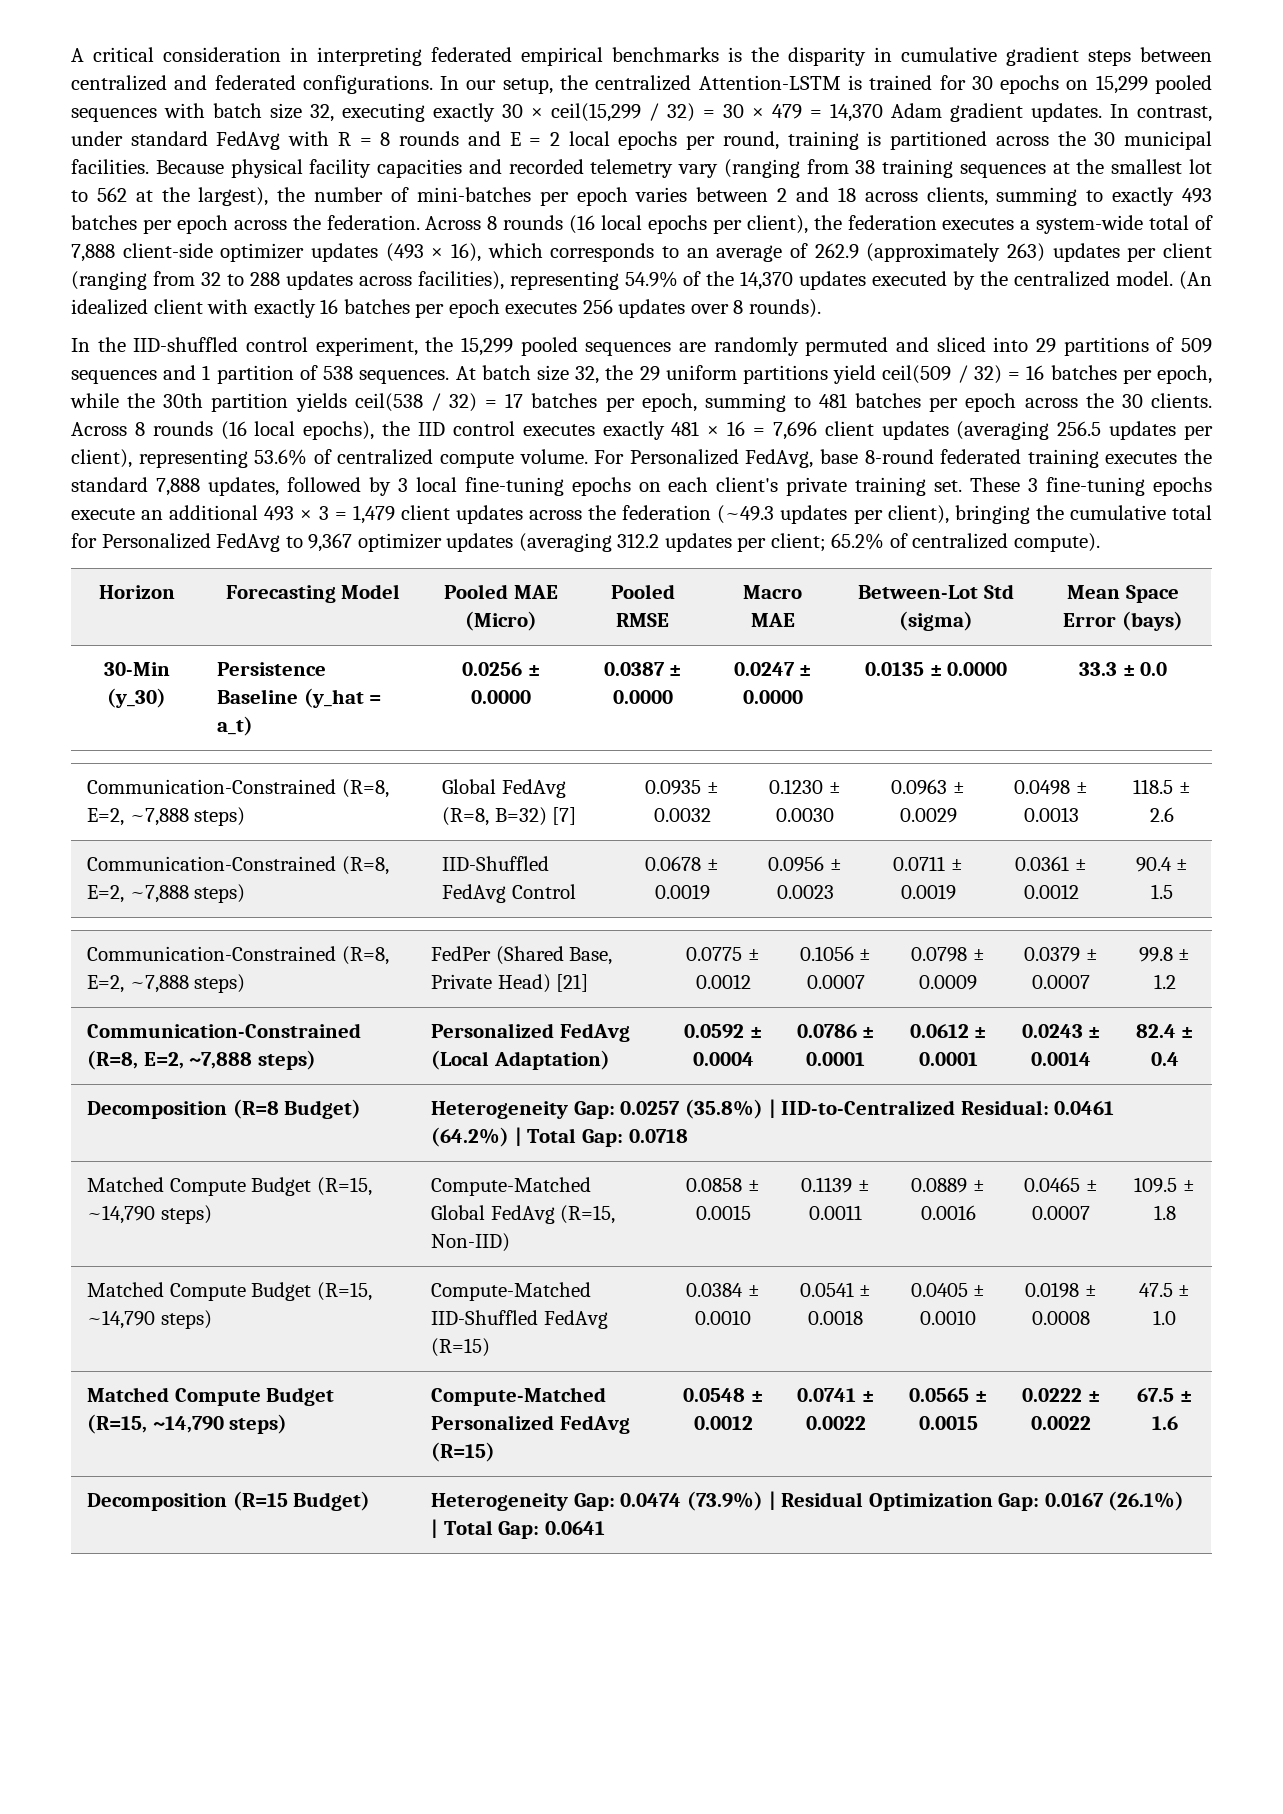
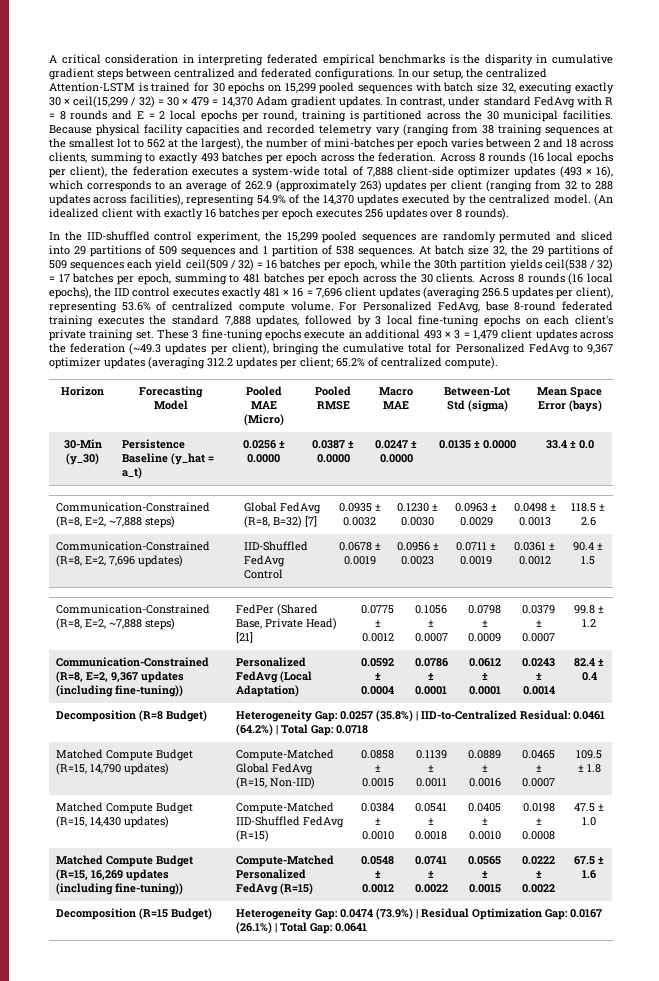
- At batch size 32, the 29 uniform partitions yield ceil(509 / 32) = 16 batches per epoch, while the 30th partition yields ceil(538 / 32) = 17 batches per epoch, summing to 481 batches per epoch across the 30 clients.
+ At batch size 32, the 29 partitions of 509 sequences each yield ceil(509 / 32) = 16 batches per epoch, while the 30th partition yields ceil(538 / 32) = 17 batches per epoch, summing to 481 batches per epoch across the 30 clients.
- 30-Min (y_30) | Persistence Baseline (y_hat = a_t) | 0.0256 ± 0.0000 | 0.0387 ± 0.0000 | 0.0247 ± 0.0000 | 0.0135 ± 0.0000 | 33.3 ± 0.0
+ 30-Min (y_30) | Persistence Baseline (y_hat = a_t) | 0.0256 ± 0.0000 | 0.0387 ± 0.0000 | 0.0247 ± 0.0000 | 0.0135 ± 0.0000 | 33.4 ± 0.0
- Communication-Constrained (R=8, E=2, ~7,888 steps) | IID-Shuffled FedAvg Control | 0.0678 ± 0.0019 | 0.0956 ± 0.0023 | 0.0711 ± 0.0019 | 0.0361 ± 0.0012 | 90.4 ± 1.5
+ Communication-Constrained (R=8, E=2, 7,696 updates) | IID-Shuffled FedAvg Control | 0.0678 ± 0.0019 | 0.0956 ± 0.0023 | 0.0711 ± 0.0019 | 0.0361 ± 0.0012 | 90.4 ± 1.5
- Communication-Constrained (R=8, E=2, ~7,888 steps) | Personalized FedAvg (Local Adaptation) | 0.0592 ± 0.0004 | 0.0786 ± 0.0001 | 0.0612 ± 0.0001 | 0.0243 ± 0.0014 | 82.4 ± 0.4
+ Communication-Constrained (R=8, E=2, 9,367 updates (including fine-tuning)) | Personalized FedAvg (Local Adaptation) | 0.0592 ± 0.0004 | 0.0786 ± 0.0001 | 0.0612 ± 0.0001 | 0.0243 ± 0.0014 | 82.4 ± 0.4
- Matched Compute Budget (R=15, ~14,790 steps) | Compute-Matched Global FedAvg (R=15, Non-IID) | 0.0858 ± 0.0015 | 0.1139 ± 0.0011 | 0.0889 ± 0.0016 | 0.0465 ± 0.0007 | 109.5 ± 1.8
+ Matched Compute Budget (R=15, 14,790 updates) | Compute-Matched Global FedAvg (R=15, Non-IID) | 0.0858 ± 0.0015 | 0.1139 ± 0.0011 | 0.0889 ± 0.0016 | 0.0465 ± 0.0007 | 109.5 ± 1.8
- Matched Compute Budget (R=15, ~14,790 steps) | Compute-Matched IID-Shuffled FedAvg (R=15) | 0.0384 ± 0.0010 | 0.0541 ± 0.0018 | 0.0405 ± 0.0010 | 0.0198 ± 0.0008 | 47.5 ± 1.0
+ Matched Compute Budget (R=15, 14,430 updates) | Compute-Matched IID-Shuffled FedAvg (R=15) | 0.0384 ± 0.0010 | 0.0541 ± 0.0018 | 0.0405 ± 0.0010 | 0.0198 ± 0.0008 | 47.5 ± 1.0
- Matched Compute Budget (R=15, ~14,790 steps) | Compute-Matched Personalized FedAvg (R=15) | 0.0548 ± 0.0012 | 0.0741 ± 0.0022 | 0.0565 ± 0.0015 | 0.0222 ± 0.0022 | 67.5 ± 1.6
+ Matched Compute Budget (R=15, 16,269 updates (including fine-tuning)) | Compute-Matched Personalized FedAvg (R=15) | 0.0548 ± 0.0012 | 0.0741 ± 0.0022 | 0.0565 ± 0.0015 | 0.0222 ± 0.0022 | 67.5 ± 1.6

